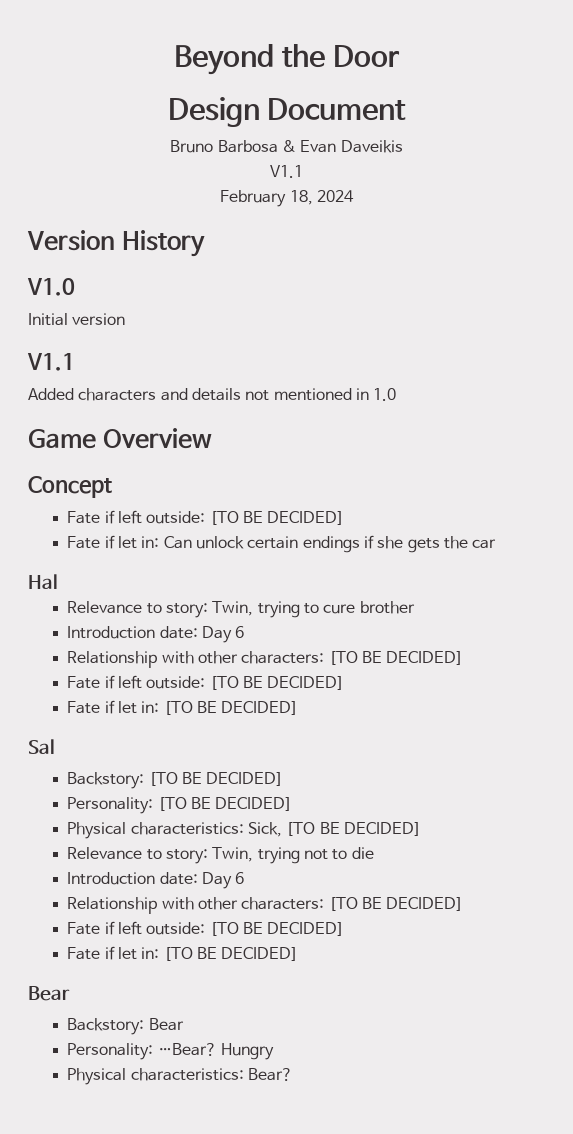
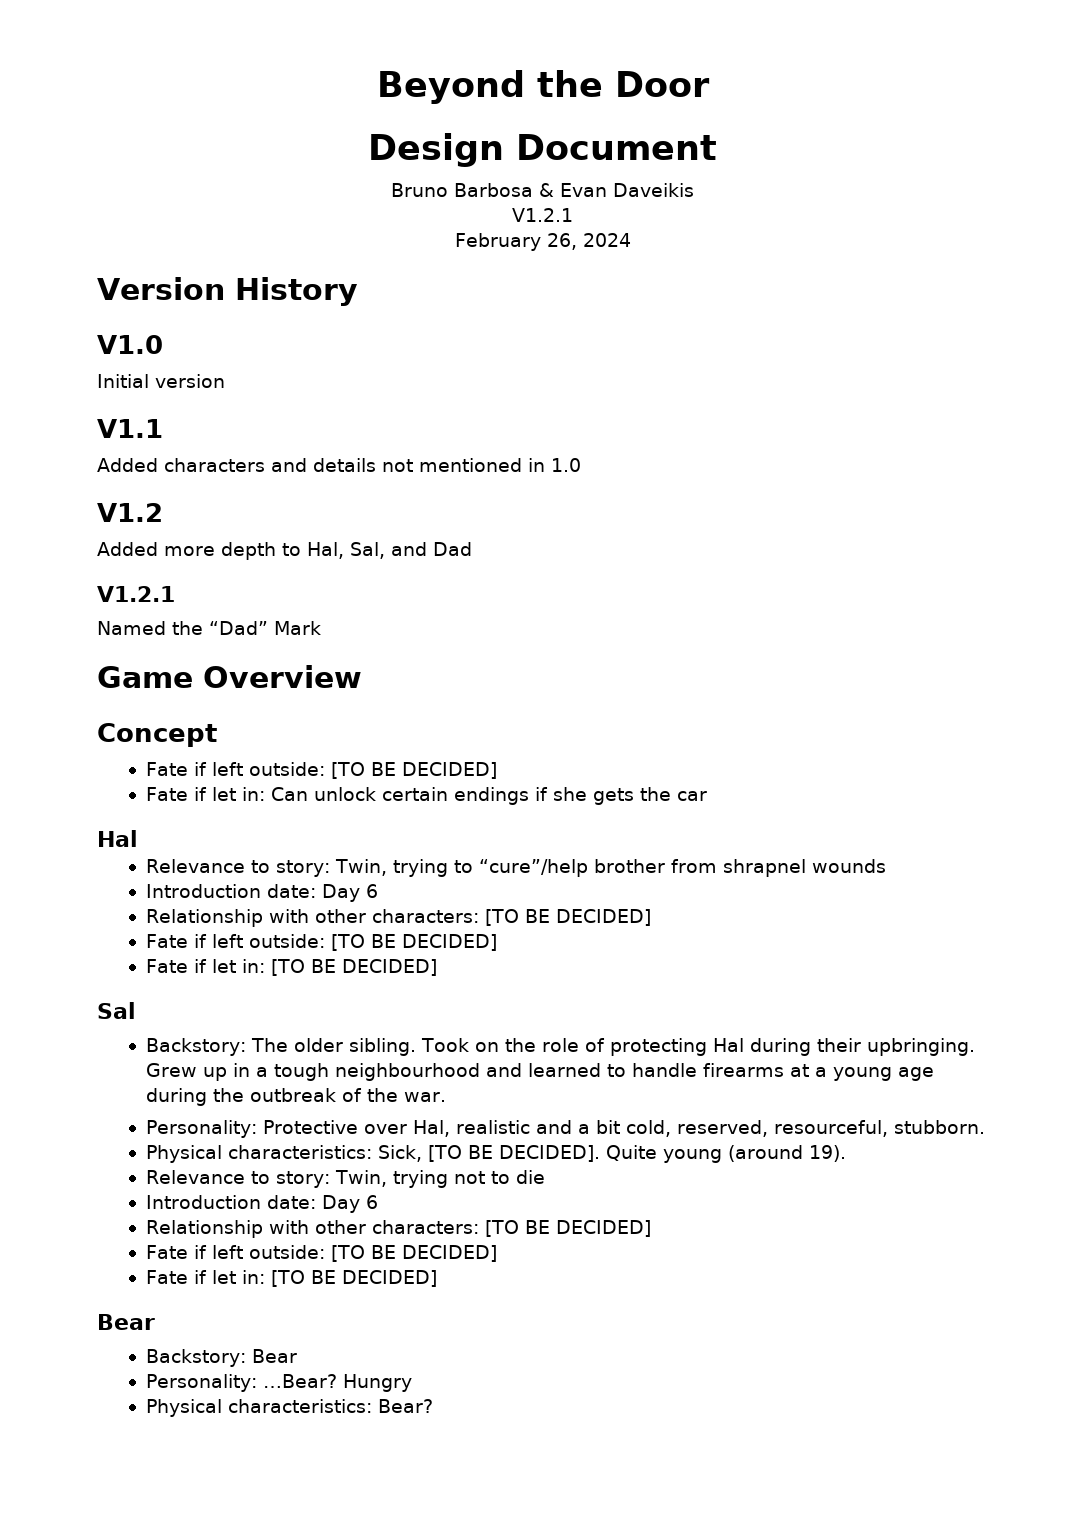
  Bruno Barbosa & Evan Daveikis
- V1.1
+ V1.2.1
- February 18, 2024
+ February 26, 2024
+ V1.2
+ Added more depth to Hal, Sal, and Dad
+ V1.2.1
+ Named the “Dad” Mark
- Relevance to story: Twin, trying to cure brother
+ Relevance to story: Twin, trying to “cure”/help brother from shrapnel wounds
- Backstory: [TO BE DECIDED]
- Personality: [TO BE DECIDED]
+ Backstory: The older sibling. Took on the role of protecting Hal during their upbringing. Grew up in a tough neighbourhood and learned to handle firearms at a young age during the outbreak of the war.
+ Personality: Protective over Hal, realistic and a bit cold, reserved, resourceful, stubborn.
- Physical characteristics: Sick, [TO BE DECIDED]
+ Physical characteristics: Sick, [TO BE DECIDED]. Quite young (around 19).

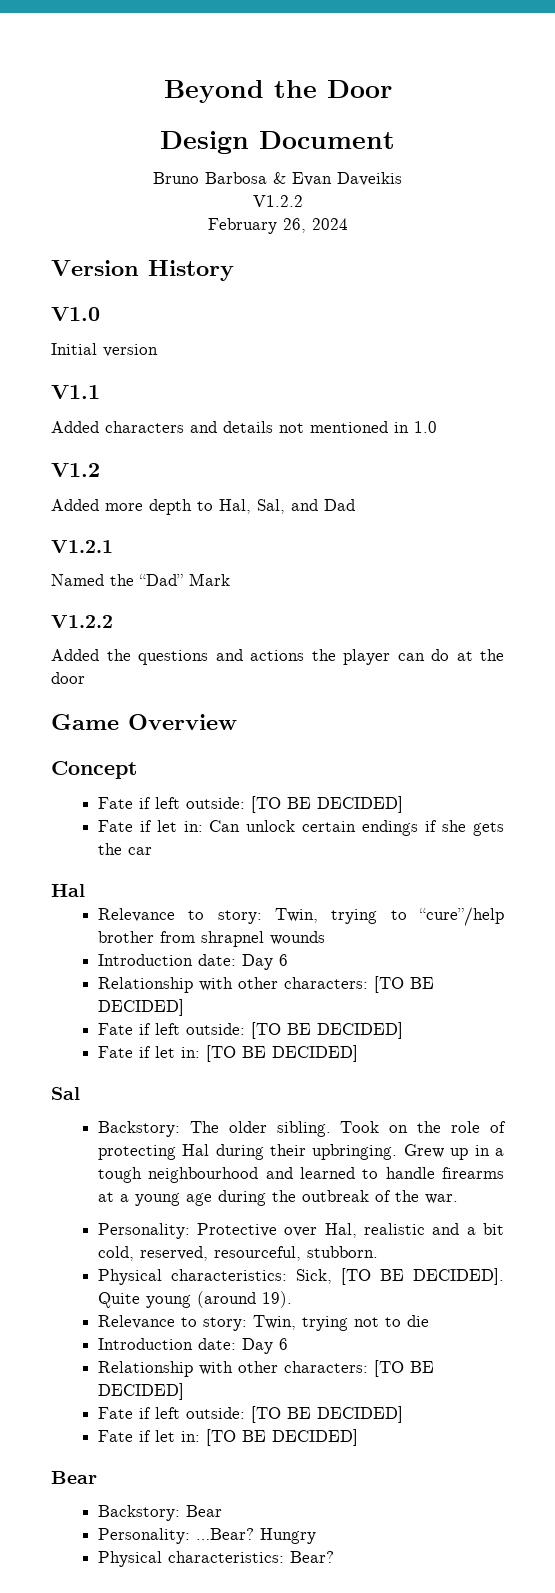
  Bruno Barbosa & Evan Daveikis
- V1.2.1
+ V1.2.2
  Named the “Dad” Mark
+ V1.2.2
+ Added the questions and actions the player can do at the door

